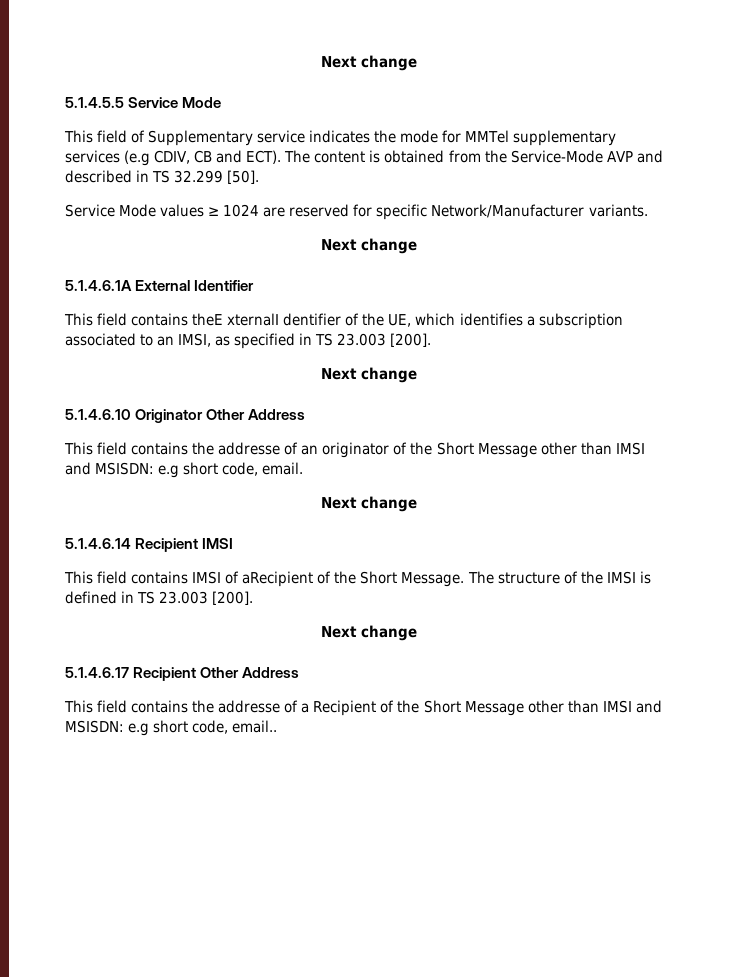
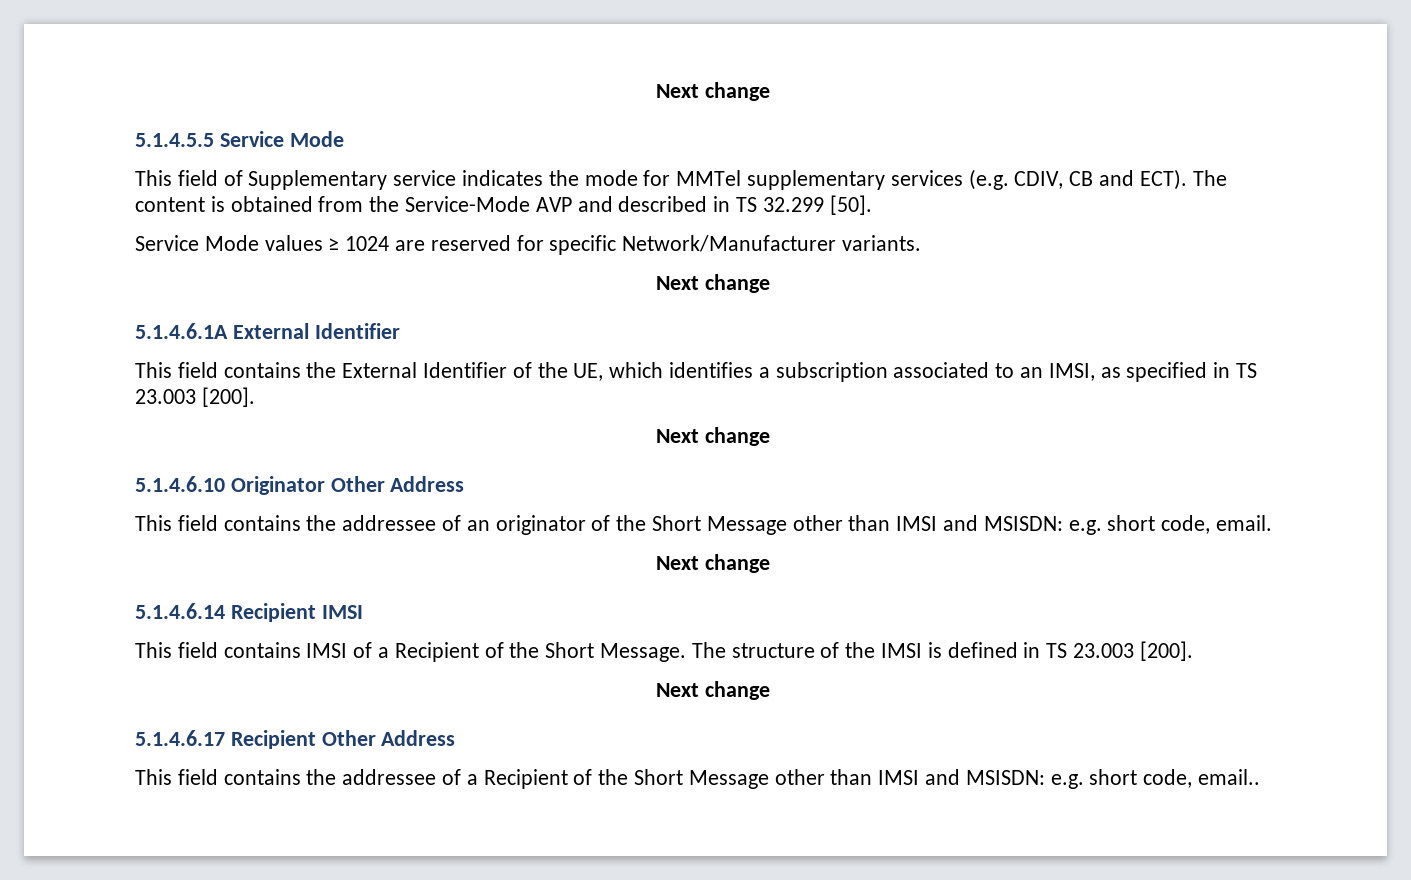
- This field of Supplementary service indicates the mode for MMTel supplementary services (e.g CDIV, CB and ECT).
+ This field of Supplementary service indicates the mode for MMTel supplementary services (e.g. CDIV, CB and ECT).
- This field contains theE xternalI dentifier of the UE, which identifies a subscription associated to an IMSI, as specified in TS 23.003 [200].
+ This field contains the External Identifier of the UE, which identifies a subscription associated to an IMSI, as specified in TS 23.003 [200].
- This field contains the addresse of an originator of the Short Message other than IMSI and MSISDN: e.g short code, email.
+ This field contains the addressee of an originator of the Short Message other than IMSI and MSISDN: e.g. short code, email.
- This field contains IMSI of aRecipient of the Short Message.
+ This field contains IMSI of a Recipient of the Short Message.
- This field contains the addresse of a Recipient of the Short Message other than IMSI and MSISDN: e.g short code, email..
+ This field contains the addressee of a Recipient of the Short Message other than IMSI and MSISDN: e.g. short code, email..

